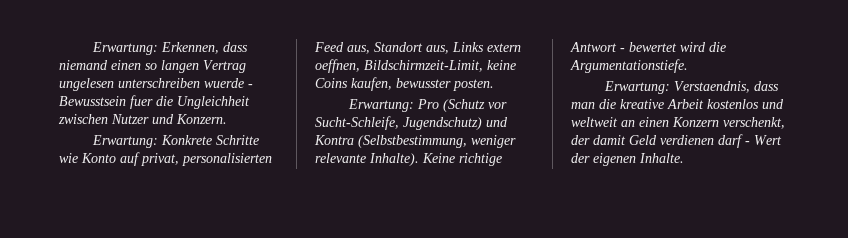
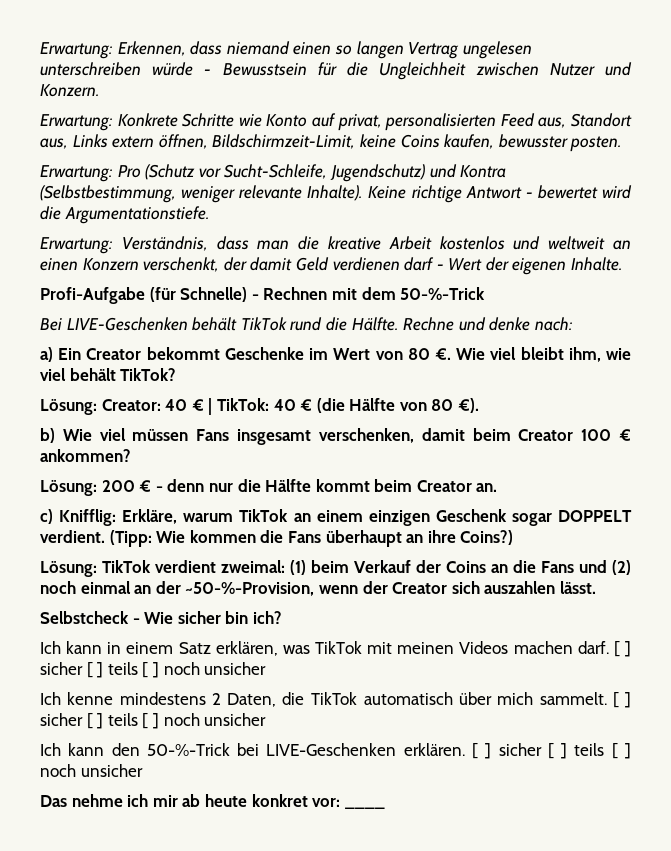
- Erwartung: Erkennen, dass niemand einen so langen Vertrag ungelesen unterschreiben wuerde - Bewusstsein fuer die Ungleichheit zwischen Nutzer und Konzern.
+ Erwartung: Erkennen, dass niemand einen so langen Vertrag ungelesen unterschreiben würde - Bewusstsein für die Ungleichheit zwischen Nutzer und Konzern.
- Erwartung: Konkrete Schritte wie Konto auf privat, personalisierten Feed aus, Standort aus, Links extern oeffnen, Bildschirmzeit-Limit, keine Coins kaufen, bewusster posten.
+ Erwartung: Konkrete Schritte wie Konto auf privat, personalisierten Feed aus, Standort aus, Links extern öffnen, Bildschirmzeit-Limit, keine Coins kaufen, bewusster posten.
- Erwartung: Verstaendnis, dass man die kreative Arbeit kostenlos und weltweit an einen Konzern verschenkt, der damit Geld verdienen darf - Wert der eigenen Inhalte.
+ Erwartung: Verständnis, dass man die kreative Arbeit kostenlos und weltweit an einen Konzern verschenkt, der damit Geld verdienen darf - Wert der eigenen Inhalte.
+ Profi-Aufgabe (für Schnelle) - Rechnen mit dem 50-%-Trick
+ Bei LIVE-Geschenken behält TikTok rund die Hälfte. Rechne und denke nach:
+ a) Ein Creator bekommt Geschenke im Wert von 80 €. Wie viel bleibt ihm, wie viel behält TikTok?
+ Lösung: Creator: 40 € | TikTok: 40 € (die Hälfte von 80 €).
+ b) Wie viel müssen Fans insgesamt verschenken, damit beim Creator 100 € ankommen?
+ Lösung: 200 € - denn nur die Hälfte kommt beim Creator an.
+ c) Knifflig: Erkläre, warum TikTok an einem einzigen Geschenk sogar DOPPELT verdient. (Tipp: Wie kommen die Fans überhaupt an ihre Coins?)
+ Lösung: TikTok verdient zweimal: (1) beim Verkauf der Coins an die Fans und (2) noch einmal an der ~50-%-Provision, wenn der Creator sich auszahlen lässt.
+ Selbstcheck - Wie sicher bin ich?
+ Ich kann in einem Satz erklären, was TikTok mit meinen Videos machen darf. [ ] sicher [ ] teils [ ] noch unsicher
+ Ich kenne mindestens 2 Daten, die TikTok automatisch über mich sammelt. [ ] sicher [ ] teils [ ] noch unsicher
+ Ich kann den 50-%-Trick bei LIVE-Geschenken erklären. [ ] sicher [ ] teils [ ] noch unsicher
+ Das nehme ich mir ab heute konkret vor: ____

